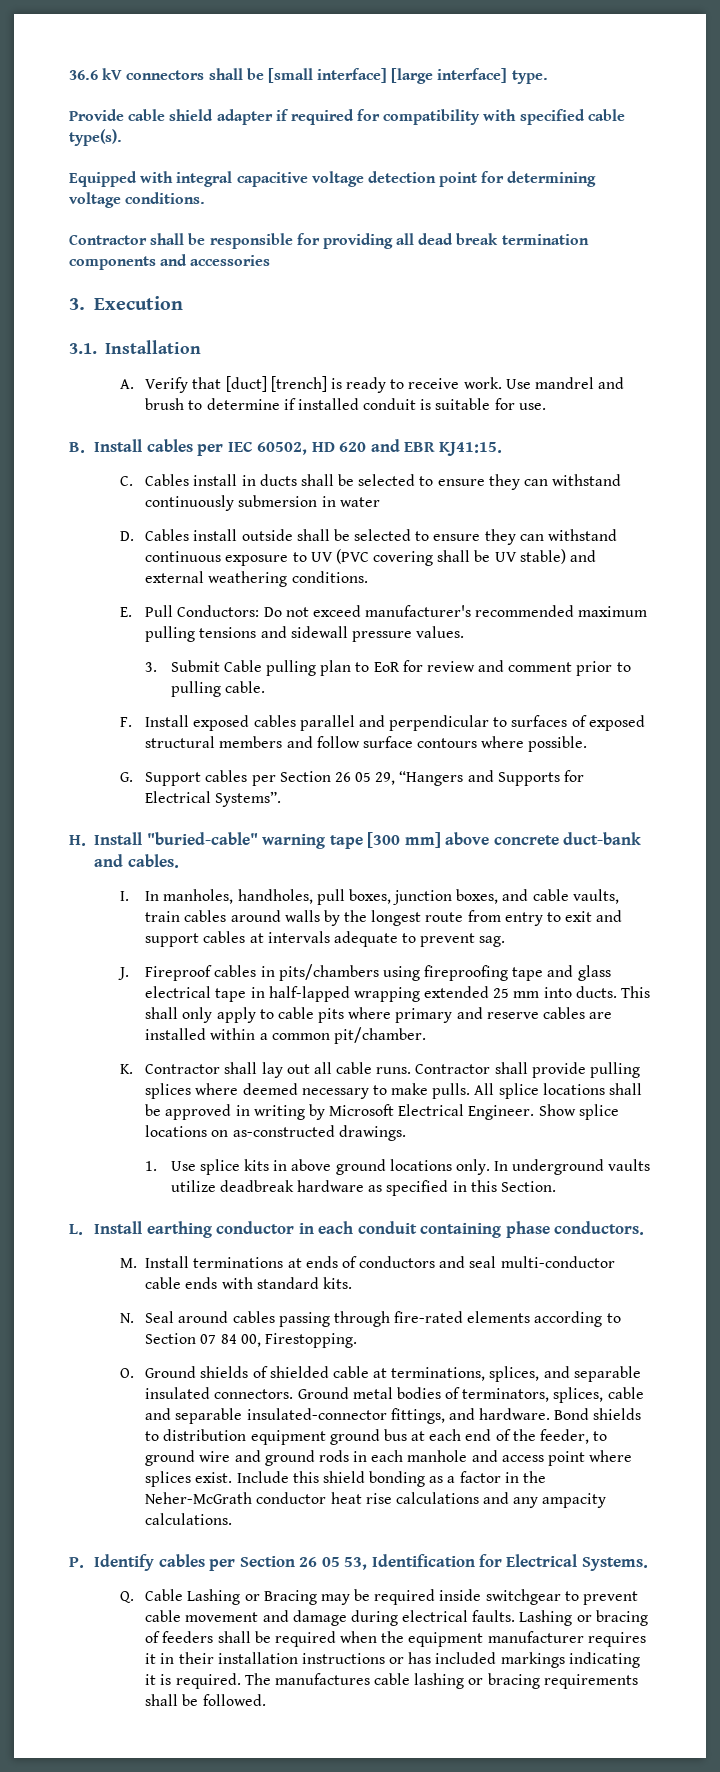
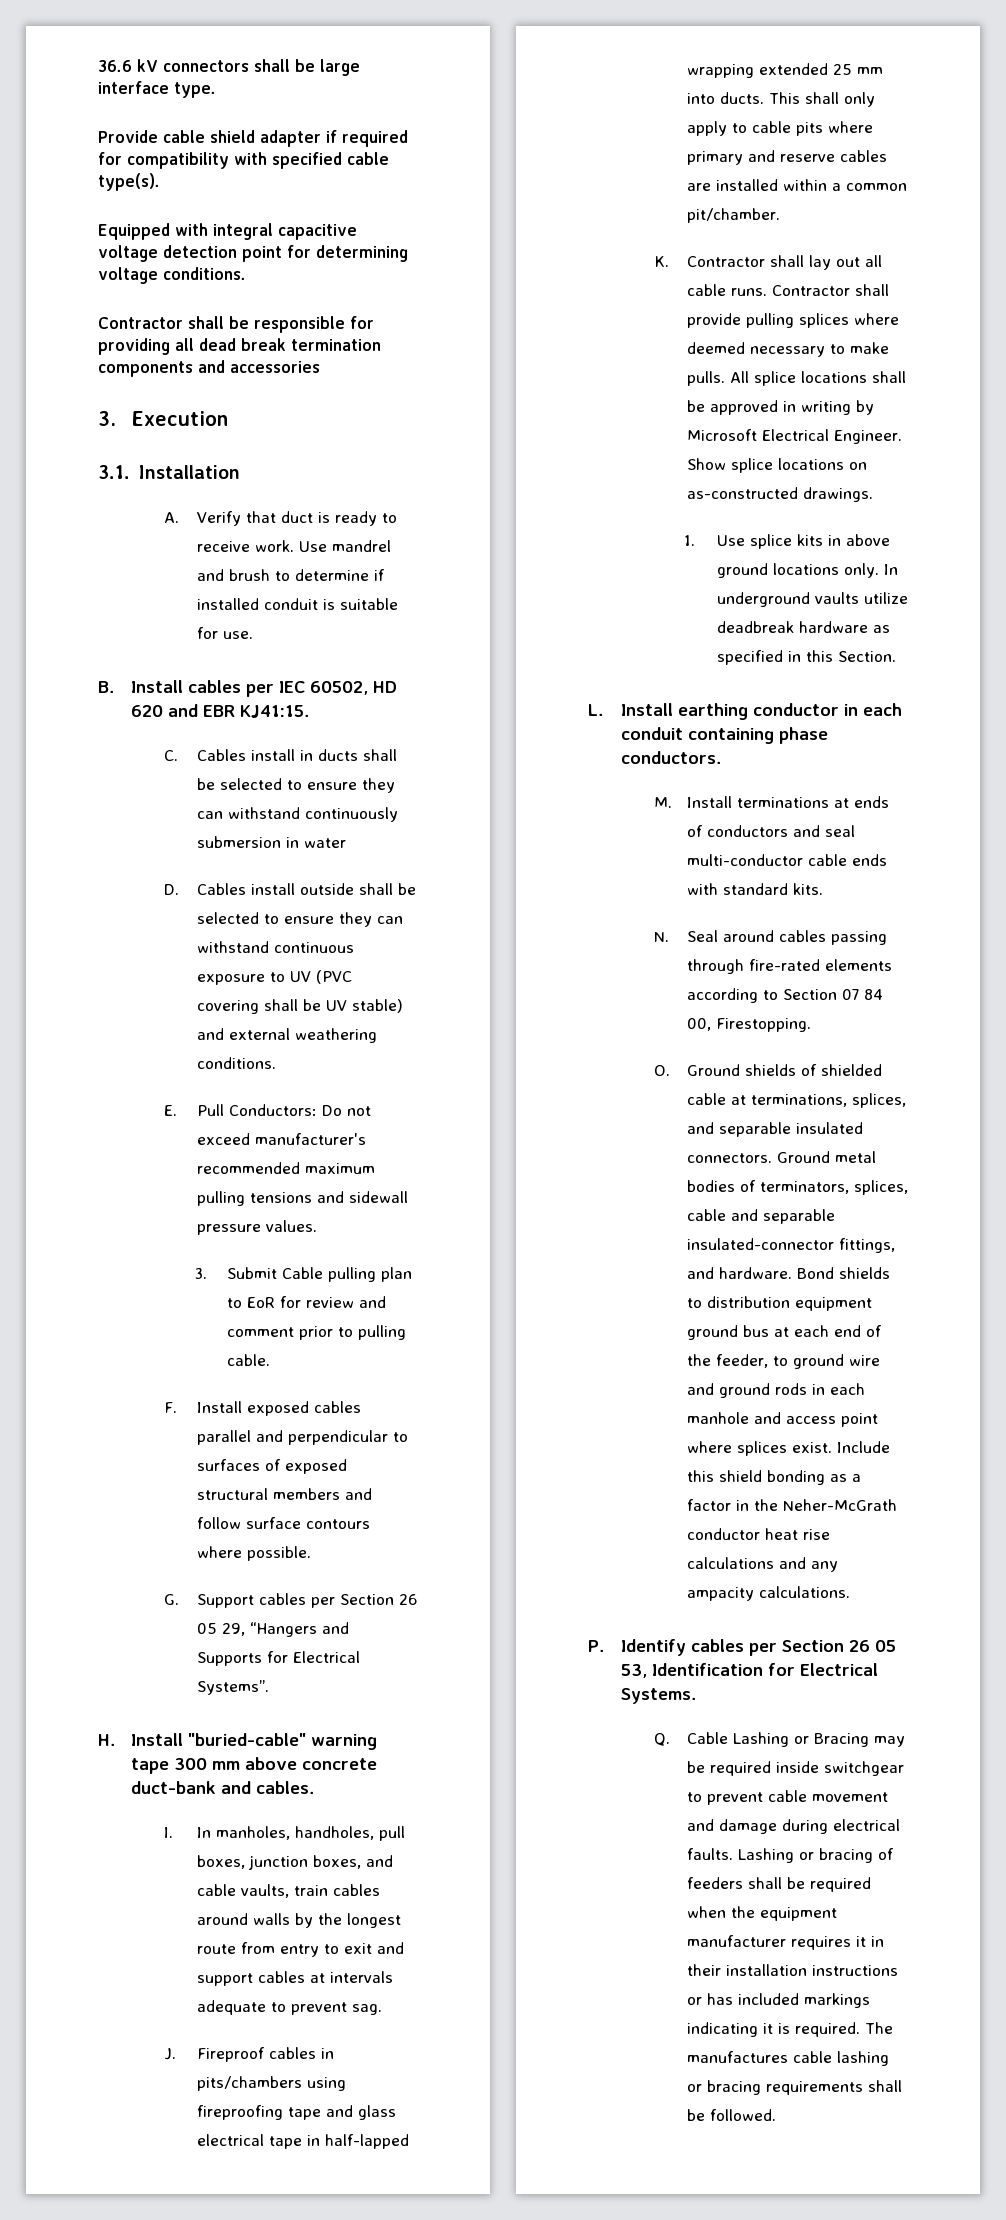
- 36.6 kV connectors shall be [small interface] [large interface] type.
+ 36.6 kV connectors shall be large interface type.
- A. Verify that [duct] [trench] is ready to receive work.
+ A. Verify that duct is ready to receive work.
- H. Install "buried-cable" warning tape [300 mm] above concrete duct-bank and cables.
+ H. Install "buried-cable" warning tape 300 mm above concrete duct-bank and cables.

